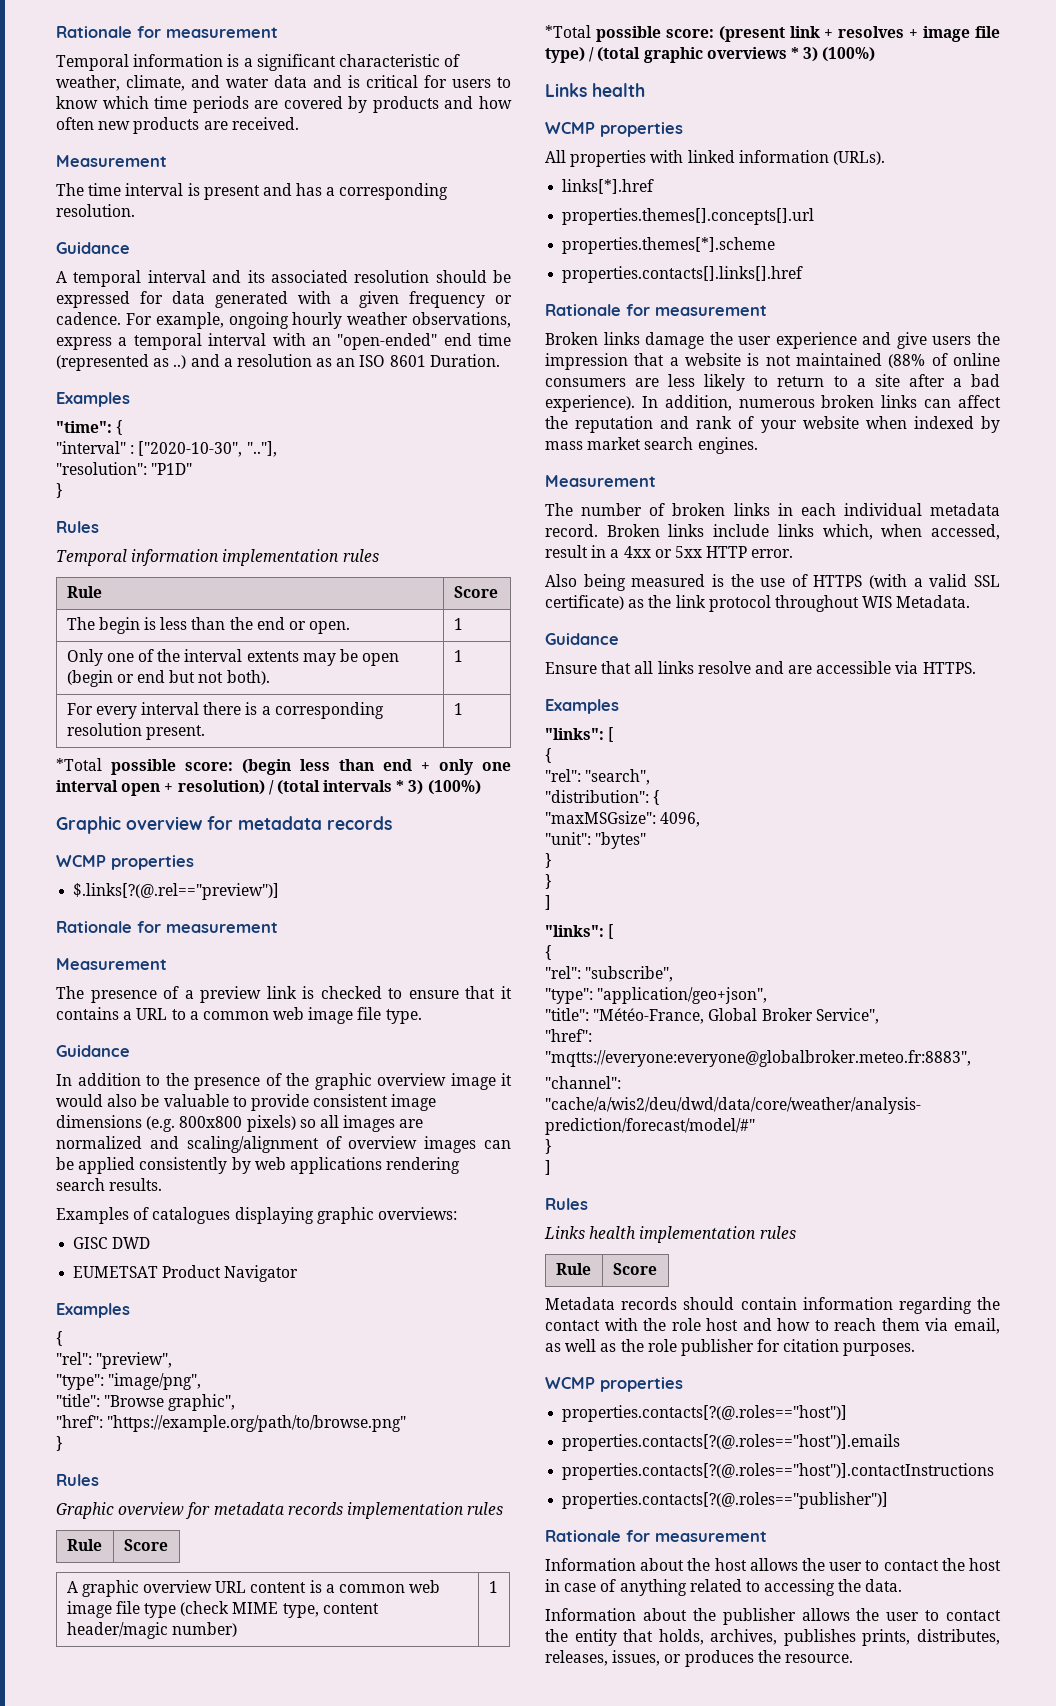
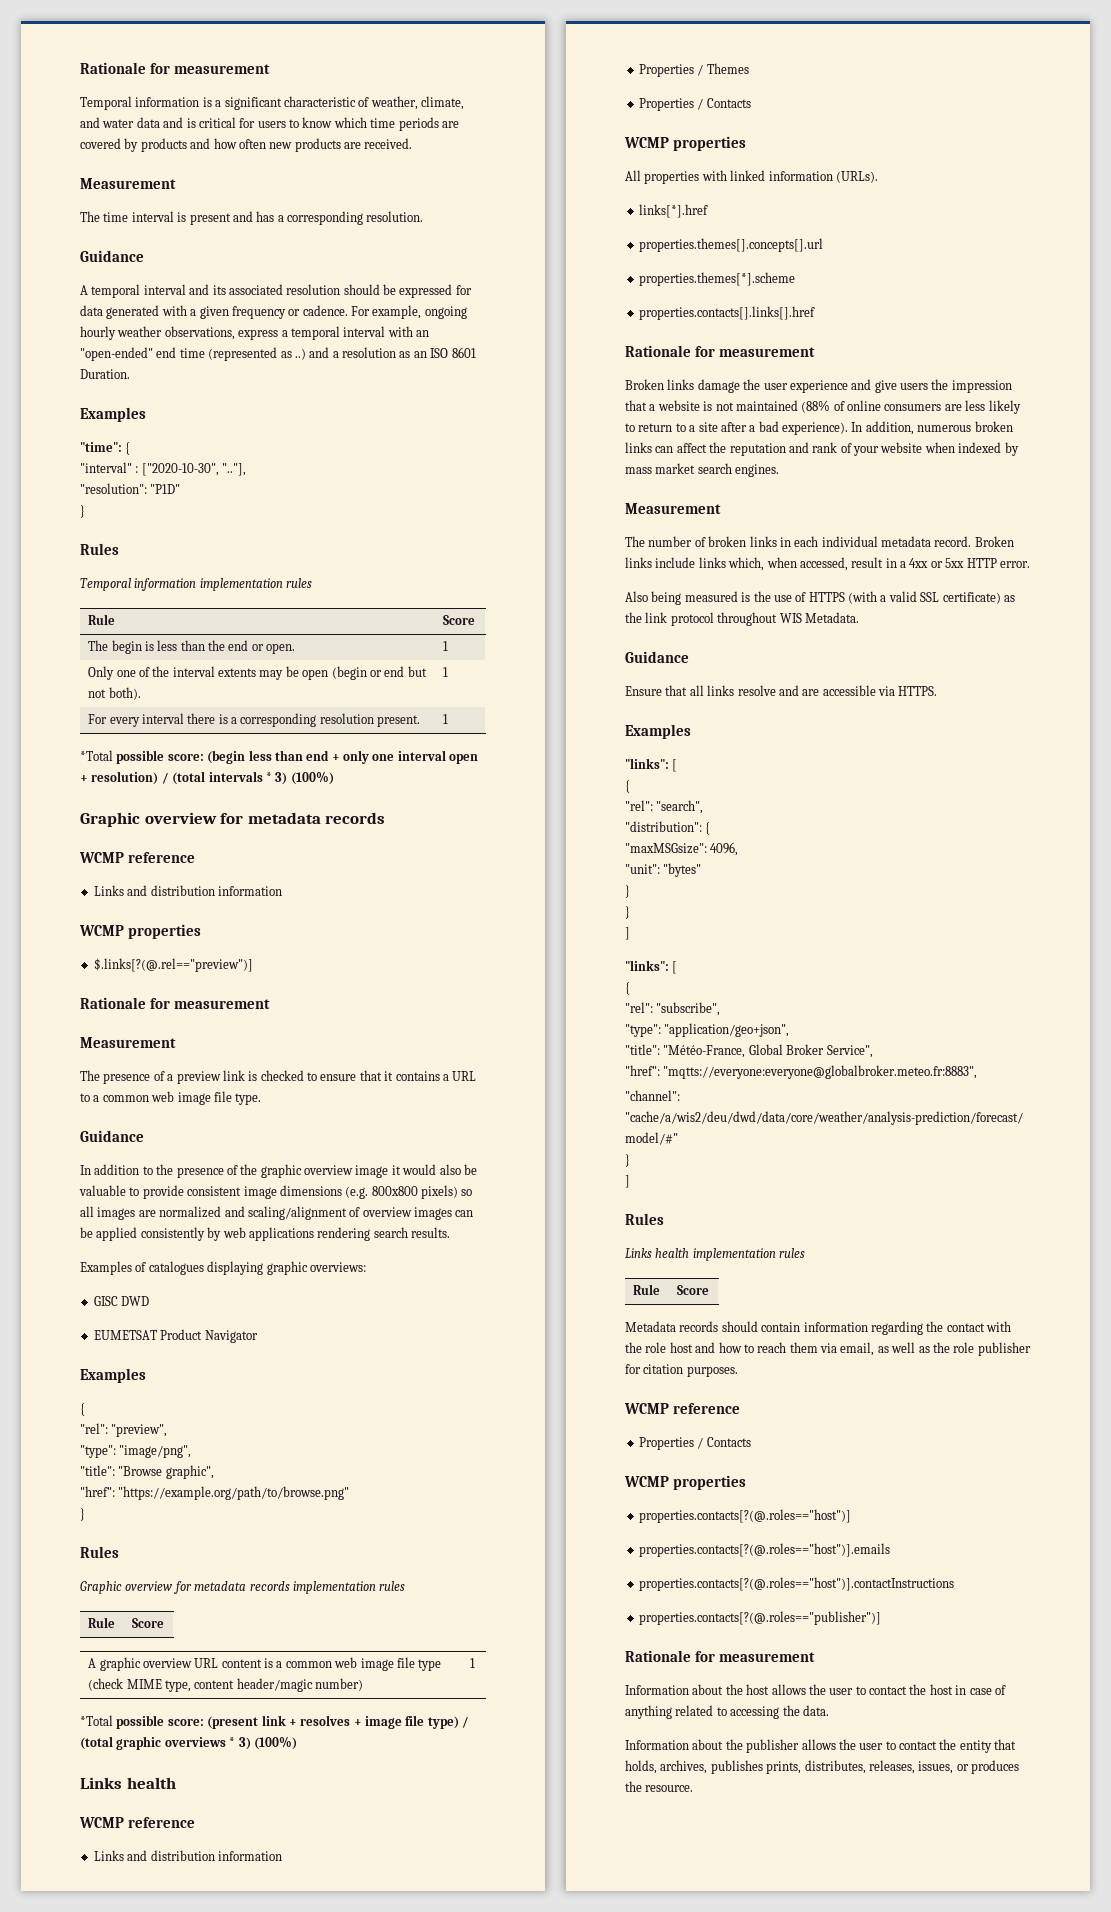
  *Total possible score: (begin less than end + only one interval open + resolution) / (total intervals * 3) (100%)
  Graphic overview for metadata records
+ WCMP reference
+ Links and distribution information
  *Total possible score: (present link + resolves + image file type) / (total graphic overviews * 3) (100%)
  Links health
+ WCMP reference
+ Links and distribution information
+ Properties / Themes
+ Properties / Contacts
  Metadata records should contain information regarding the contact with the role host and how to reach them via email, as well as the role publisher for citation purposes.
+ WCMP reference
+ Properties / Contacts

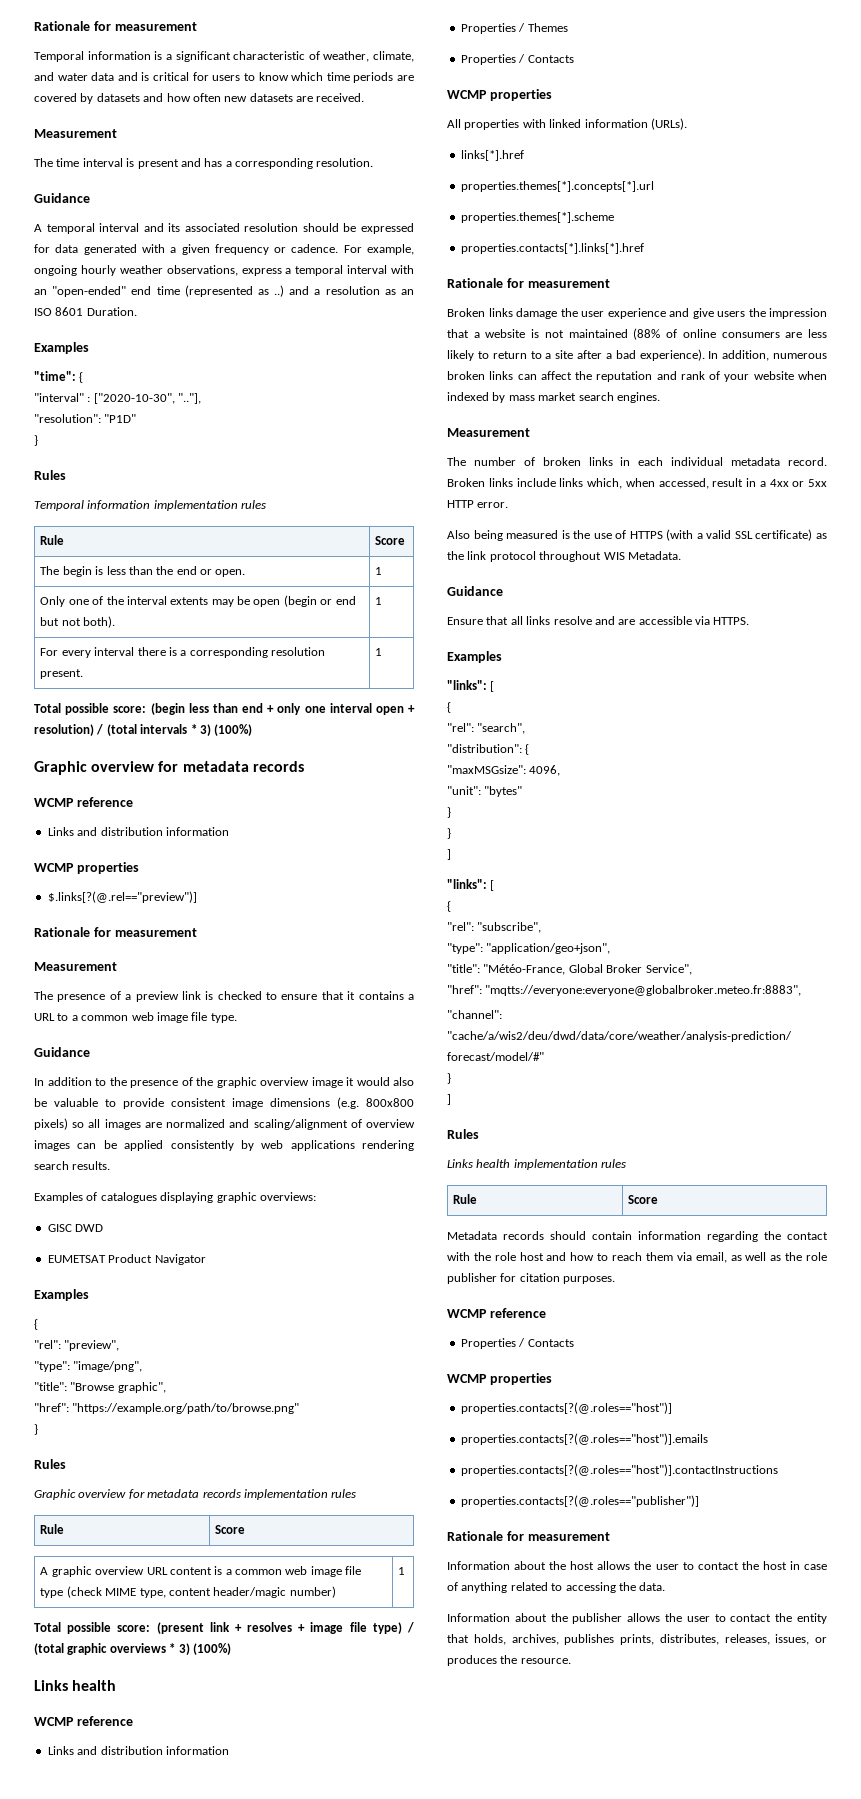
- Temporal information is a significant characteristic of weather, climate, and water data and is critical for users to know which time periods are covered by products and how often new products are received.
+ Temporal information is a significant characteristic of weather, climate, and water data and is critical for users to know which time periods are covered by datasets and how often new datasets are received.
- *Total possible score: (begin less than end + only one interval open + resolution) / (total intervals * 3) (100%)
+ Total possible score: (begin less than end + only one interval open + resolution) / (total intervals * 3) (100%)
- *Total possible score: (present link + resolves + image file type) / (total graphic overviews * 3) (100%)
+ Total possible score: (present link + resolves + image file type) / (total graphic overviews * 3) (100%)
- properties.themes[].concepts[].url
+ properties.themes[*].concepts[*].url
- properties.contacts[].links[].href
+ properties.contacts[*].links[*].href

